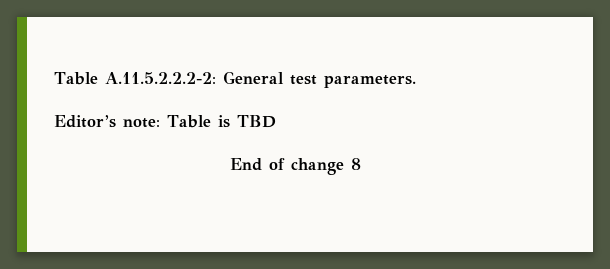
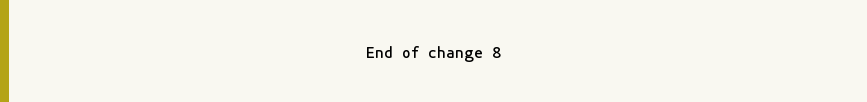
- Table A.11.5.2.2.2-2: General test parameters.
- Editor’s note: Table is TBD

